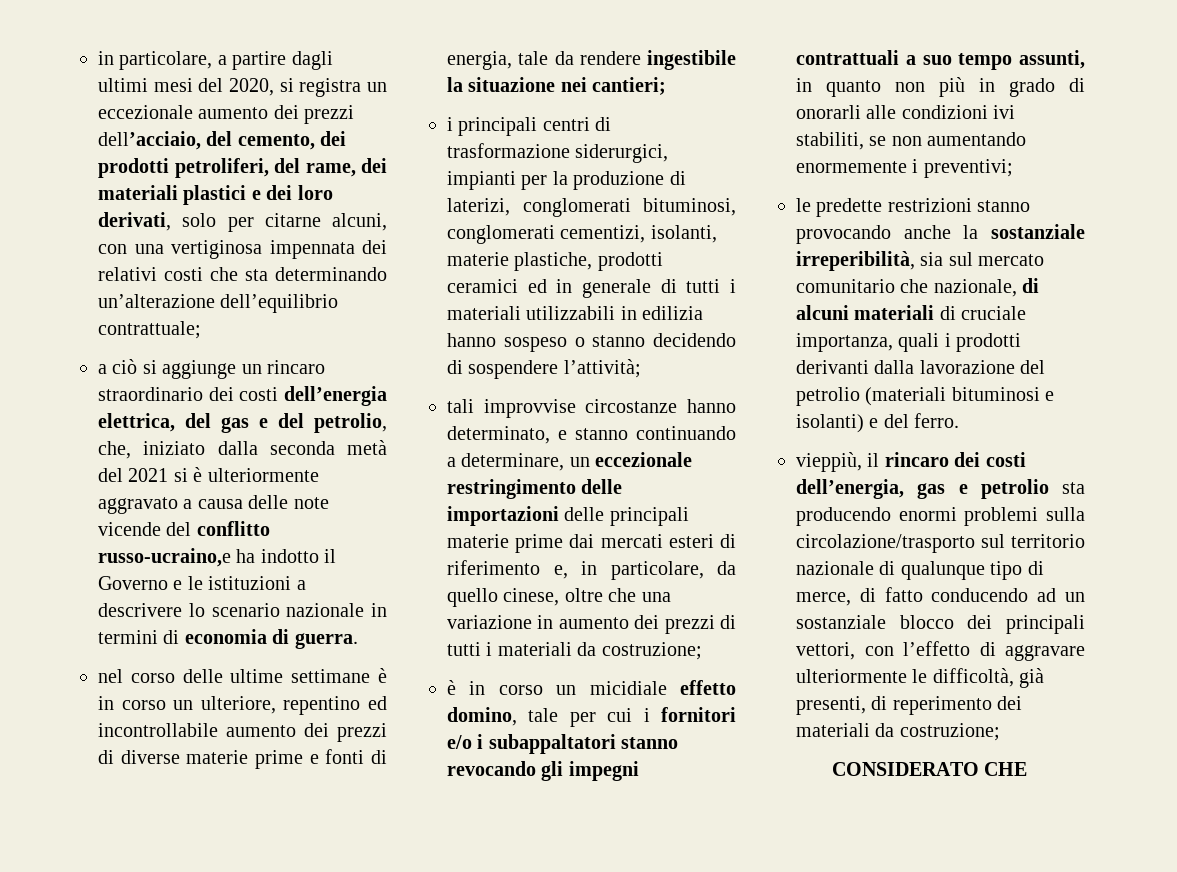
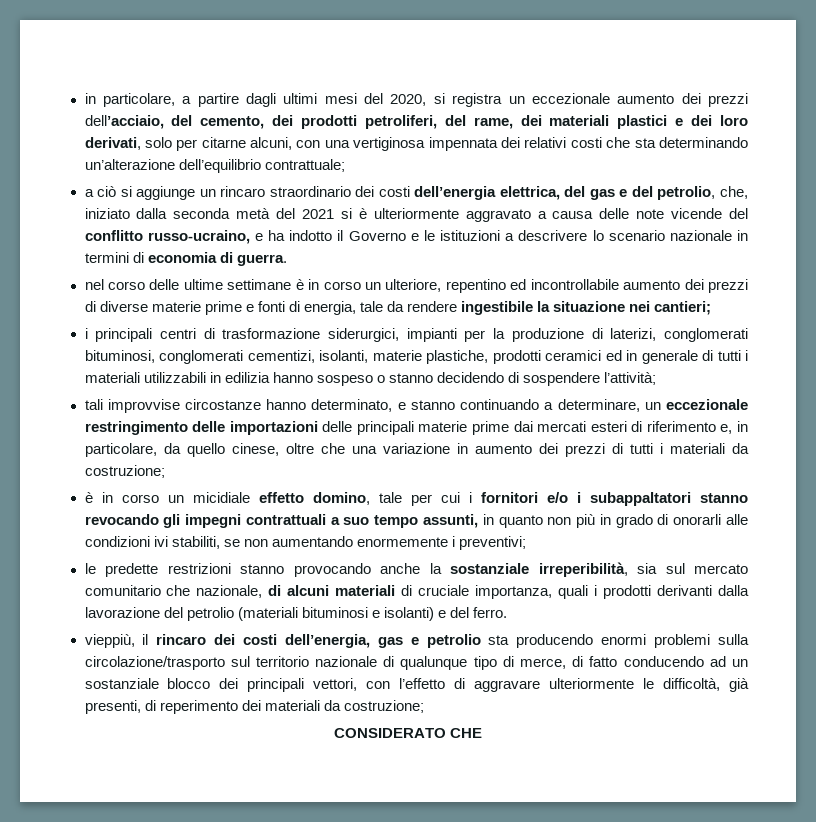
- a ciò si aggiunge un rincaro straordinario dei costi dell’energia elettrica, del gas e del petrolio, che, iniziato dalla seconda metà del 2021 si è ulteriormente aggravato a causa delle note vicende del conflitto russo-ucraino,e ha indotto il Governo e le istituzioni a descrivere lo scenario nazionale in termini di economia di guerra.
+ a ciò si aggiunge un rincaro straordinario dei costi dell’energia elettrica, del gas e del petrolio, che, iniziato dalla seconda metà del 2021 si è ulteriormente aggravato a causa delle note vicende del conflitto russo-ucraino, e ha indotto il Governo e le istituzioni a descrivere lo scenario nazionale in termini di economia di guerra.

